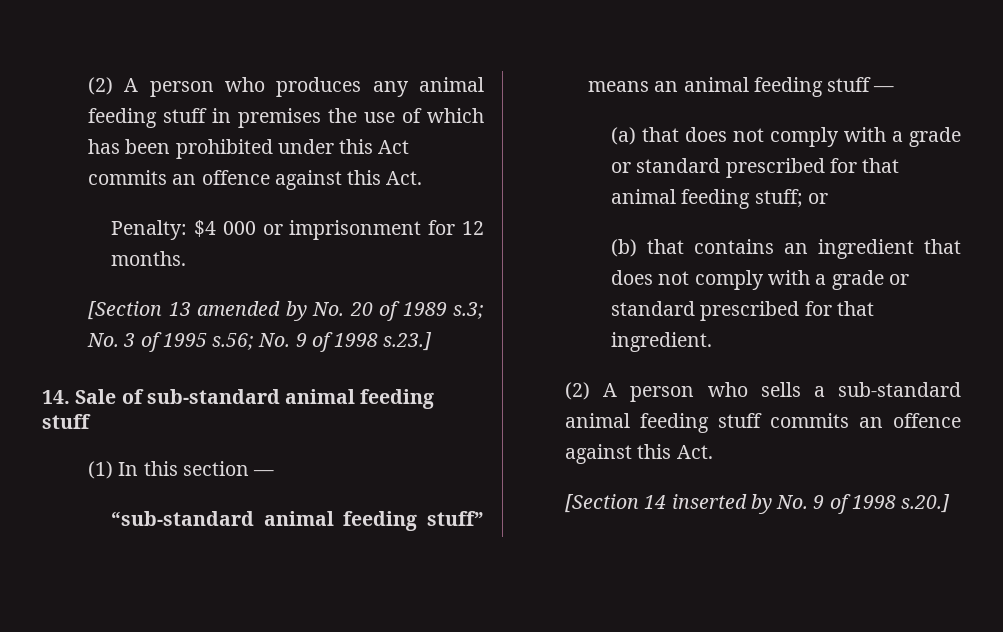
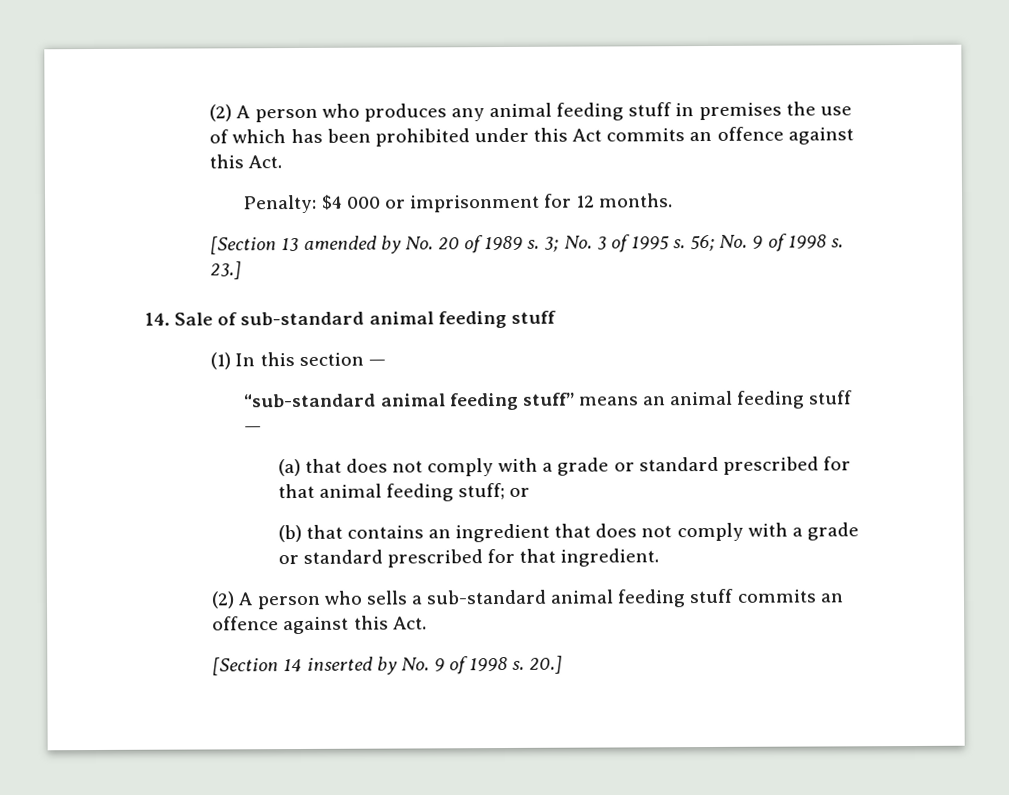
- [Section 13 amended by No. 20 of 1989 s.3; No. 3 of 1995 s.56; No. 9 of 1998 s.23.]
+ [Section 13 amended by No. 20 of 1989 s. 3; No. 3 of 1995 s. 56; No. 9 of 1998 s. 23.]
- [Section 14 inserted by No. 9 of 1998 s.20.]
+ [Section 14 inserted by No. 9 of 1998 s. 20.]

